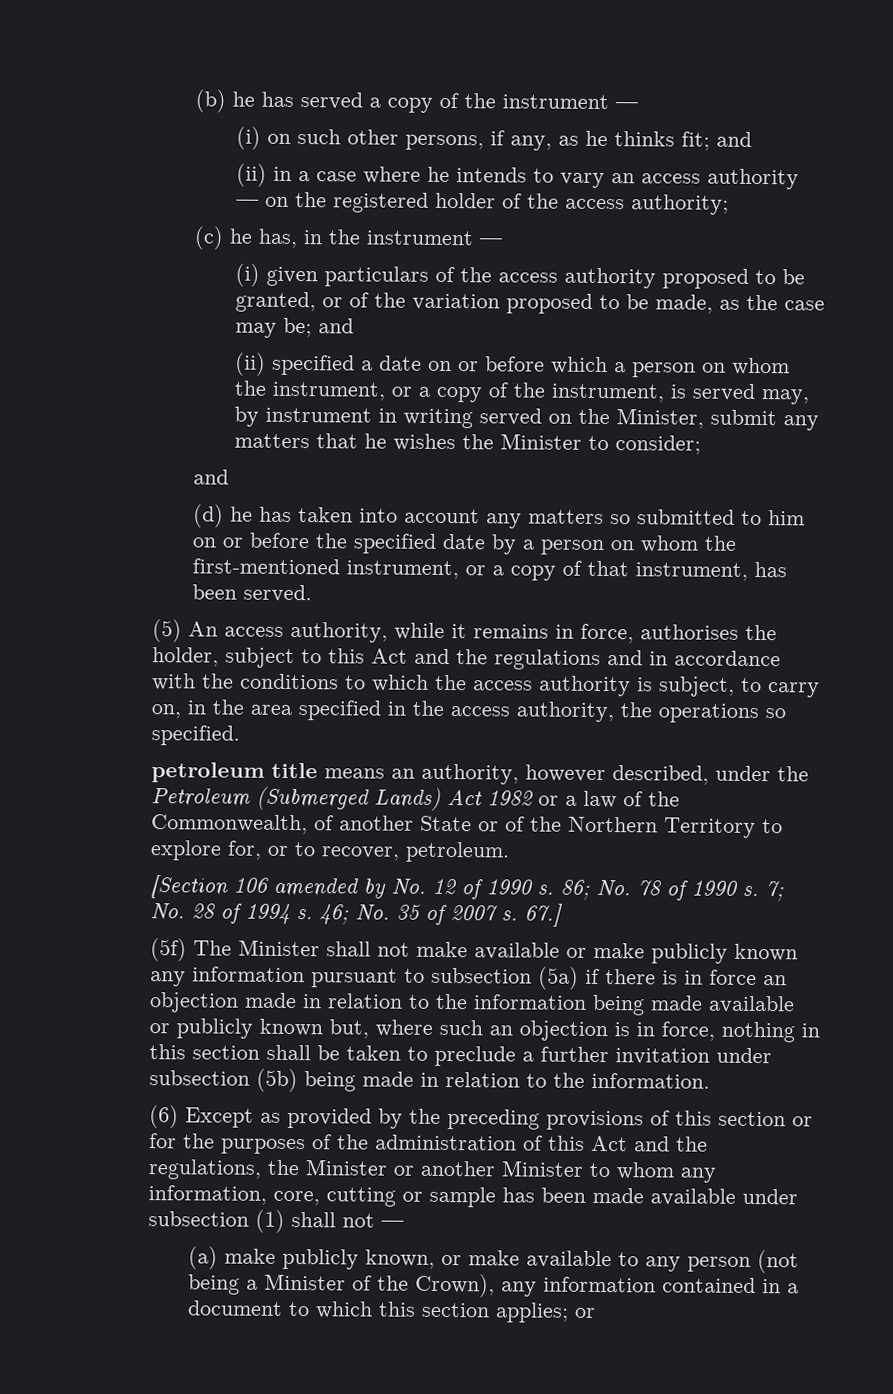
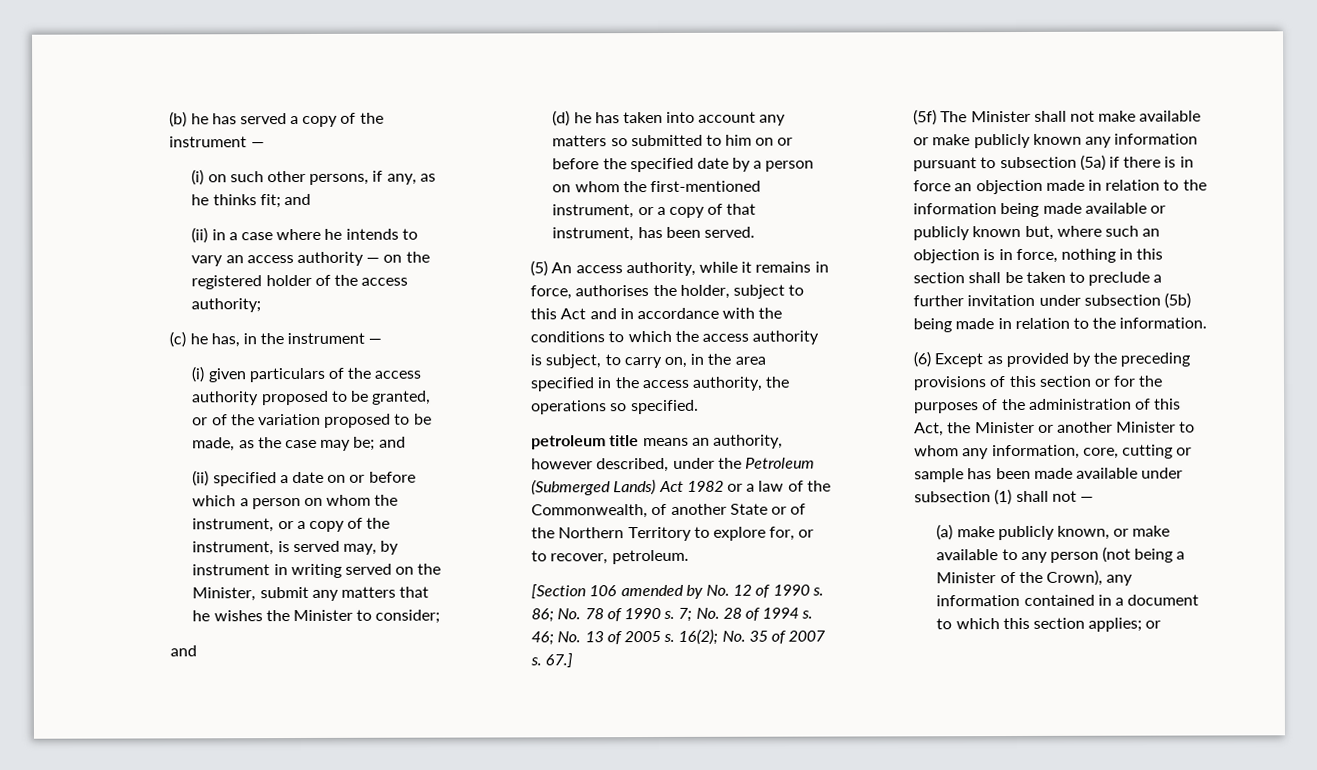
- (5) An access authority, while it remains in force, authorises the holder, subject to this Act and the regulations and in accordance with the conditions to which the access authority is subject, to carry on, in the area specified in the access authority, the operations so specified.
+ (5) An access authority, while it remains in force, authorises the holder, subject to this Act and in accordance with the conditions to which the access authority is subject, to carry on, in the area specified in the access authority, the operations so specified.
- 46; No. 35 of 2007 s.
+ 46; No. 13 of 2005 s. 16(2); No. 35 of 2007 s.
- (6) Except as provided by the preceding provisions of this section or for the purposes of the administration of this Act and the regulations, the Minister or another Minister to whom any information, core, cutting or sample has been made available under subsection (1) shall not —
+ (6) Except as provided by the preceding provisions of this section or for the purposes of the administration of this Act, the Minister or another Minister to whom any information, core, cutting or sample has been made available under subsection (1) shall not —

